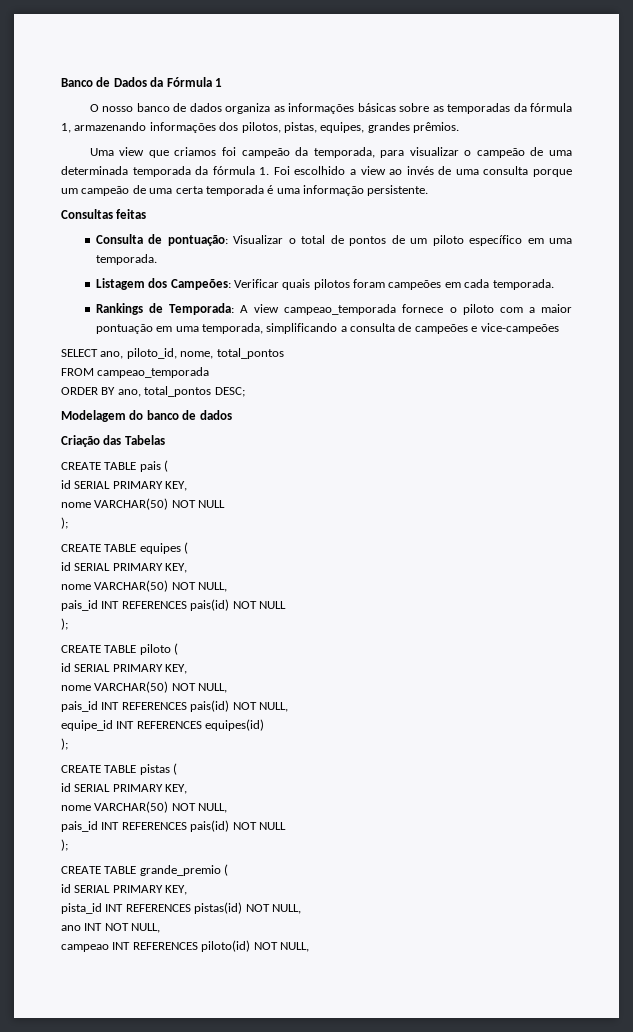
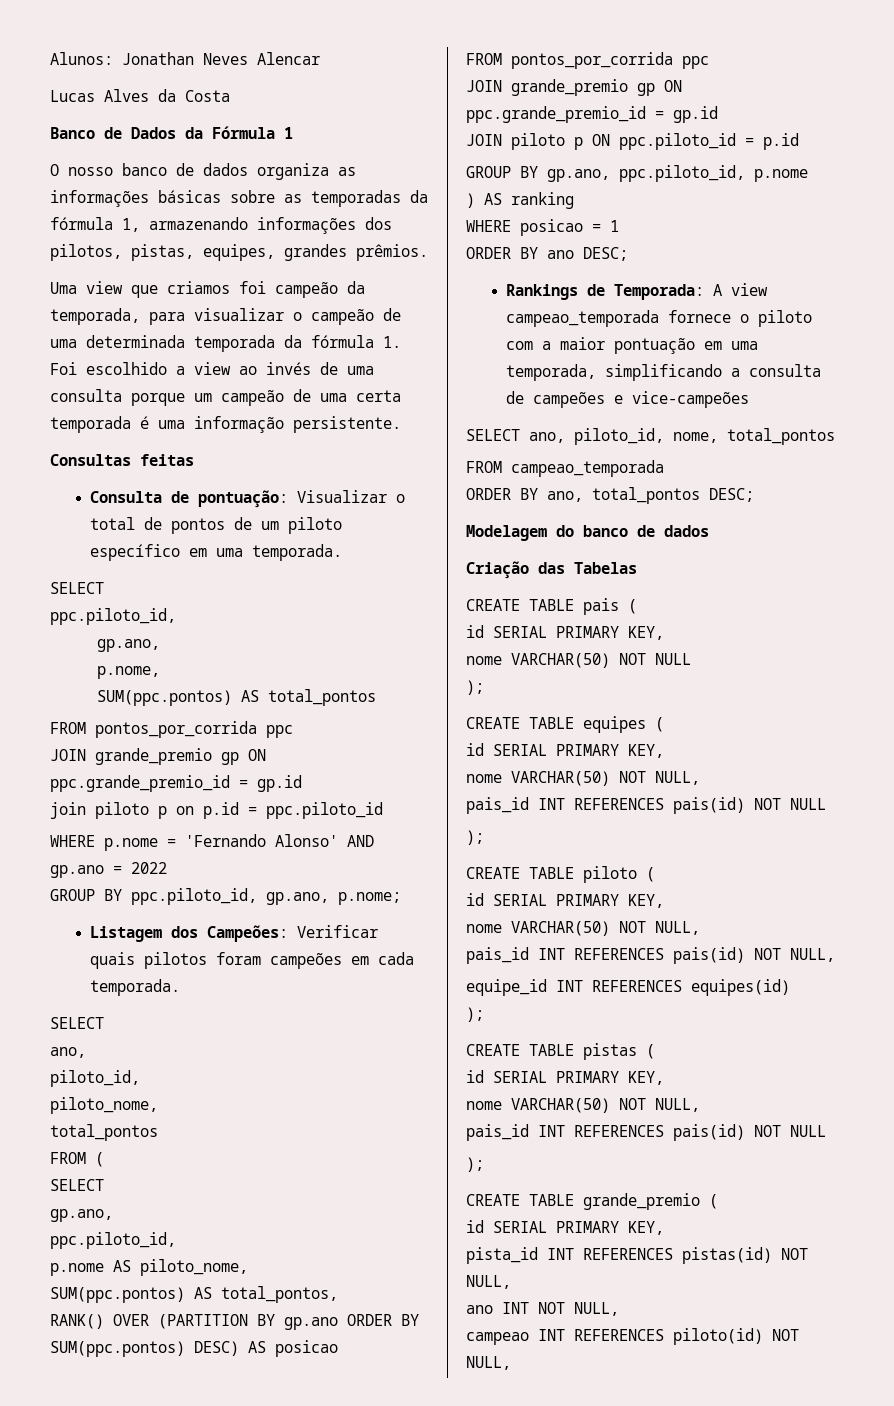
+ Alunos: Jonathan Neves Alencar
+ Lucas Alves da Costa
  Consulta de pontuação: Visualizar o total de pontos de um piloto específico em uma temporada.
+ SELECT
+ ppc.piloto_id,
+ gp.ano,
+ p.nome,
+ SUM(ppc.pontos) AS total_pontos
+ FROM pontos_por_corrida ppc
+ JOIN grande_premio gp ON ppc.grande_premio_id = gp.id
+ join piloto p on p.id = ppc.piloto_id
+ WHERE p.nome = 'Fernando Alonso' AND gp.ano = 2022
+ GROUP BY ppc.piloto_id, gp.ano, p.nome;
  Listagem dos Campeões: Verificar quais pilotos foram campeões em cada temporada.
+ SELECT
+ ano,
+ piloto_id,
+ piloto_nome,
+ total_pontos
+ FROM (
+ SELECT
+ gp.ano,
+ ppc.piloto_id,
+ p.nome AS piloto_nome,
+ SUM(ppc.pontos) AS total_pontos,
+ RANK() OVER (PARTITION BY gp.ano ORDER BY SUM(ppc.pontos) DESC) AS posicao
+ FROM pontos_por_corrida ppc
+ JOIN grande_premio gp ON ppc.grande_premio_id = gp.id
+ JOIN piloto p ON ppc.piloto_id = p.id
+ GROUP BY gp.ano, ppc.piloto_id, p.nome
+ ) AS ranking
+ WHERE posicao = 1
+ ORDER BY ano DESC;

